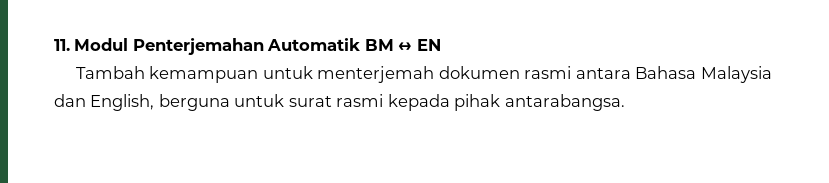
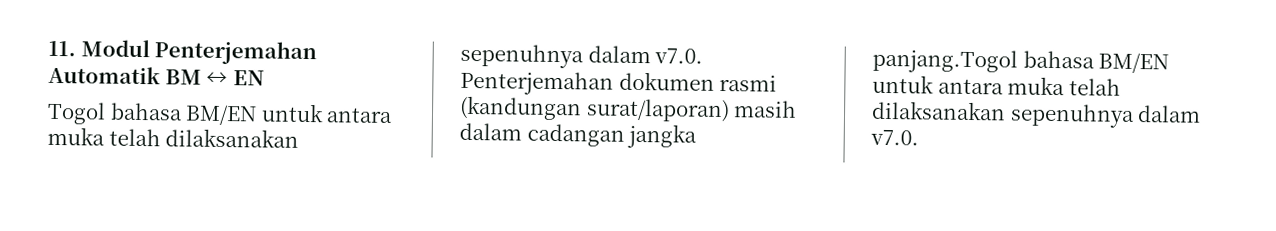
- Tambah kemampuan untuk menterjemah dokumen rasmi antara Bahasa Malaysia dan English, berguna untuk surat rasmi kepada pihak antarabangsa.
+ Togol bahasa BM/EN untuk antara muka telah dilaksanakan sepenuhnya dalam v7.0. Penterjemahan dokumen rasmi (kandungan surat/laporan) masih dalam cadangan jangka panjang.Togol bahasa BM/EN untuk antara muka telah dilaksanakan sepenuhnya dalam v7.0.

